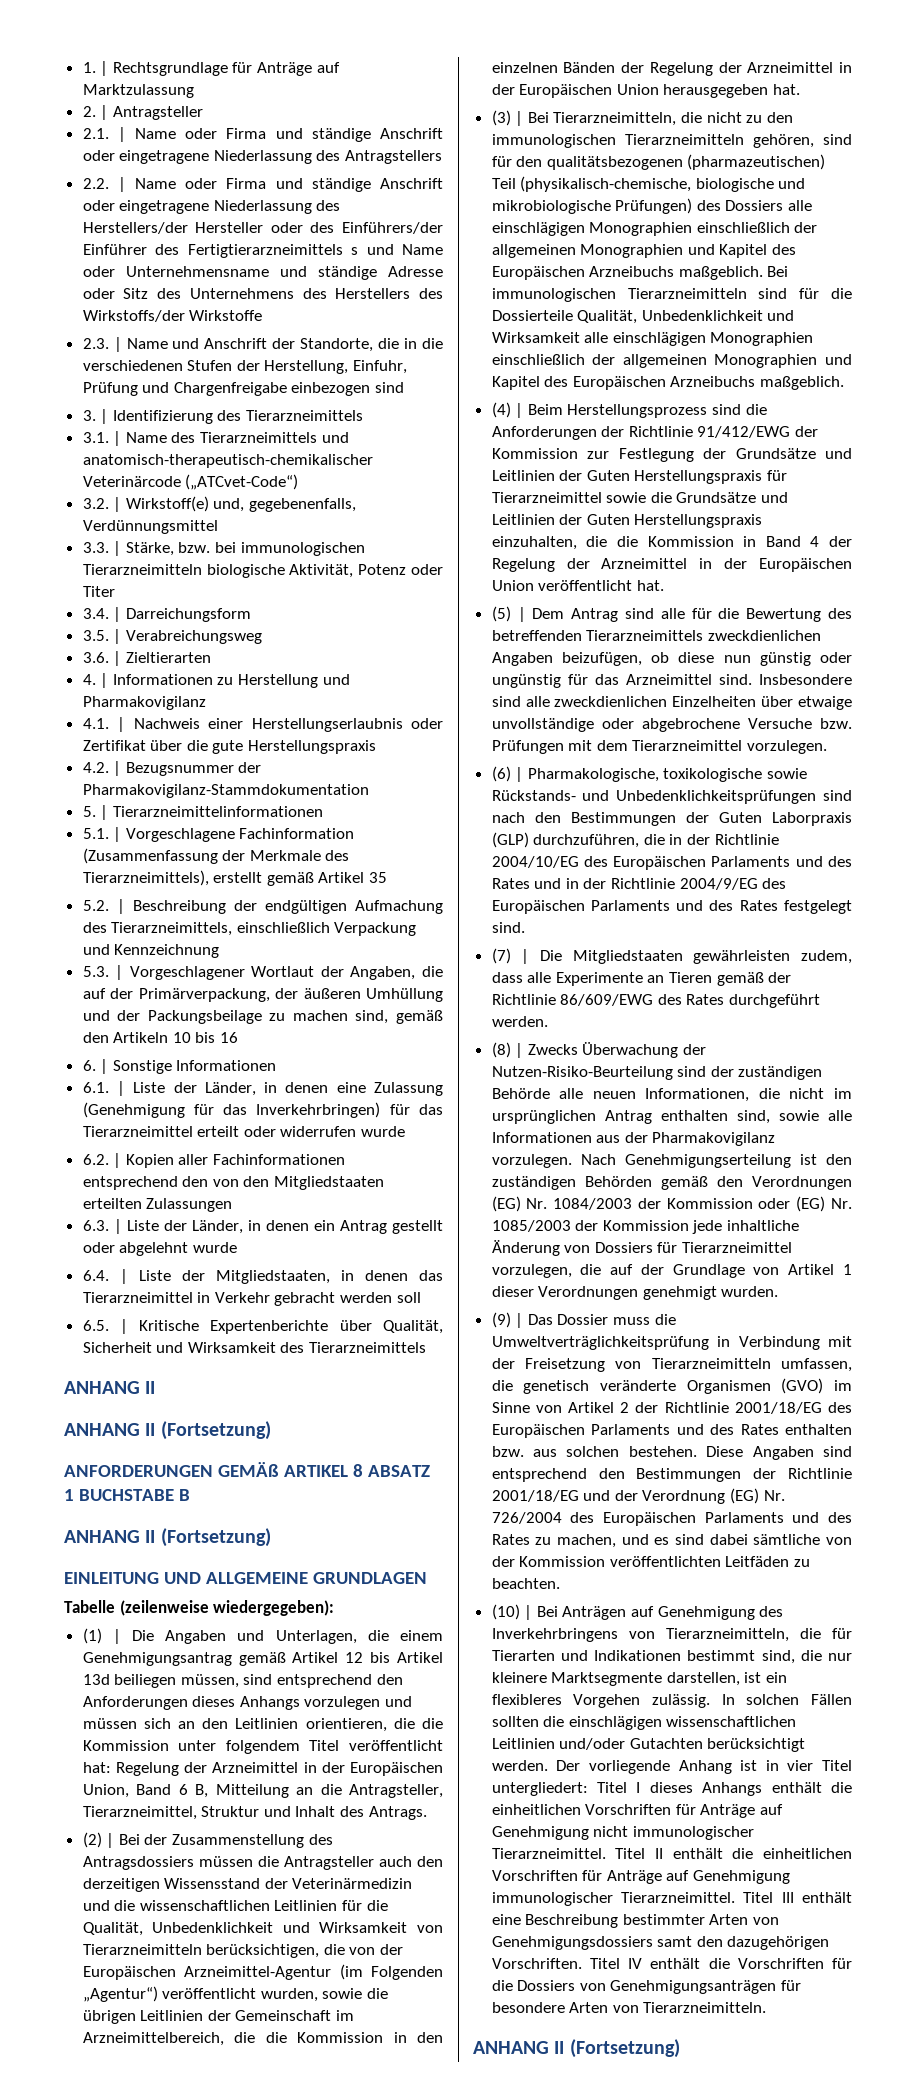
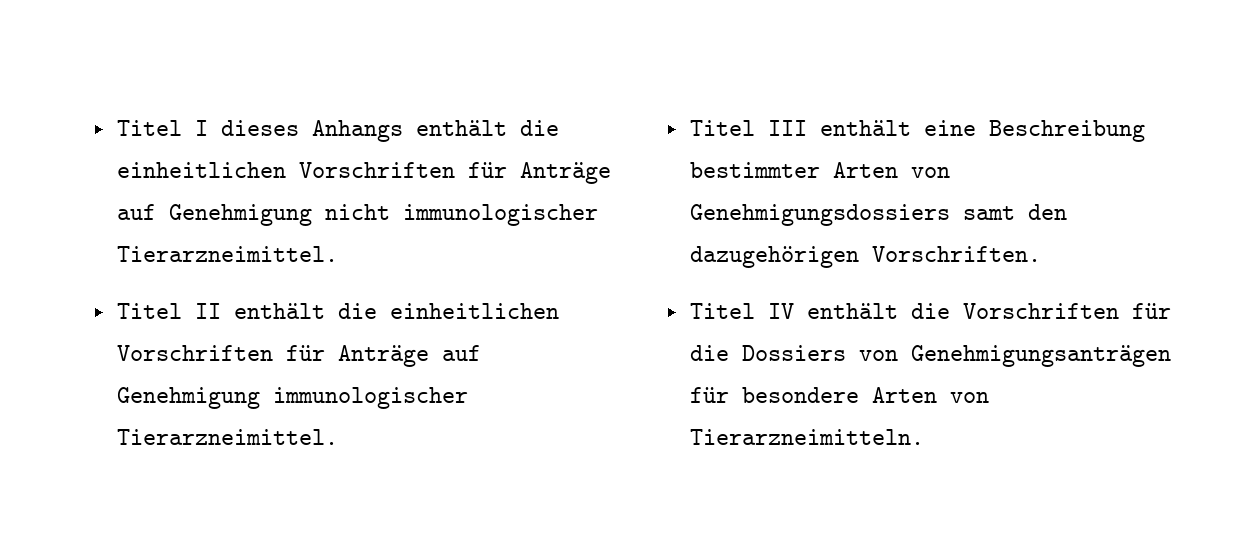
- 1. | Rechtsgrundlage für Anträge auf Marktzulassung
- 2. | Antragsteller
- 2.1. | Name oder Firma und ständige Anschrift oder eingetragene Niederlassung des Antragstellers
- 2.2. | Name oder Firma und ständige Anschrift oder eingetragene Niederlassung des Herstellers/der Hersteller oder des Einführers/der Einführer des Fertigtierarzneimittels s und Name oder Unternehmensname und ständige Adresse oder Sitz des Unternehmens des Herstellers des Wirkstoffs/der Wirkstoffe
- 2.3. | Name und Anschrift der Standorte, die in die verschiedenen Stufen der Herstellung, Einfuhr, Prüfung und Chargenfreigabe einbezogen sind
- 3. | Identifizierung des Tierarzneimittels
- 3.1. | Name des Tierarzneimittels und anatomisch-therapeutisch-chemikalischer Veterinärcode („ATCvet-Code“)
- 3.2. | Wirkstoff(e) und, gegebenenfalls, Verdünnungsmittel
- 3.3. | Stärke, bzw. bei immunologischen Tierarzneimitteln biologische Aktivität, Potenz oder Titer
- 3.4. | Darreichungsform
- 3.5. | Verabreichungsweg
- 3.6. | Zieltierarten
- 4. | Informationen zu Herstellung und Pharmakovigilanz
- 4.1. | Nachweis einer Herstellungserlaubnis oder Zertifikat über die gute Herstellungspraxis
- 4.2. | Bezugsnummer der Pharmakovigilanz-Stammdokumentation
- 5. | Tierarzneimittelinformationen
- 5.1. | Vorgeschlagene Fachinformation (Zusammenfassung der Merkmale des Tierarzneimittels), erstellt gemäß Artikel 35
- 5.2. | Beschreibung der endgültigen Aufmachung des Tierarzneimittels, einschließlich Verpackung und Kennzeichnung
- 5.3. | Vorgeschlagener Wortlaut der Angaben, die auf der Primärverpackung, der äußeren Umhüllung und der Packungsbeilage zu machen sind, gemäß den Artikeln 10 bis 16
- 6. | Sonstige Informationen
- 6.1. | Liste der Länder, in denen eine Zulassung (Genehmigung für das Inverkehrbringen) für das Tierarzneimittel erteilt oder widerrufen wurde
- 6.2. | Kopien aller Fachinformationen entsprechend den von den Mitgliedstaaten erteilten Zulassungen
- 6.3. | Liste der Länder, in denen ein Antrag gestellt oder abgelehnt wurde
- 6.4. | Liste der Mitgliedstaaten, in denen das Tierarzneimittel in Verkehr gebracht werden soll
- 6.5. | Kritische Expertenberichte über Qualität, Sicherheit und Wirksamkeit des Tierarzneimittels
- ANHANG II
- ANHANG II (Fortsetzung)
- ANFORDERUNGEN GEMÄß ARTIKEL 8 ABSATZ 1 BUCHSTABE B
- ANHANG II (Fortsetzung)
- EINLEITUNG UND ALLGEMEINE GRUNDLAGEN
- Tabelle (zeilenweise wiedergegeben):
- (1) | Die Angaben und Unterlagen, die einem Genehmigungsantrag gemäß Artikel 12 bis Artikel 13d beiliegen müssen, sind entsprechend den Anforderungen dieses Anhangs vorzulegen und müssen sich an den Leitlinien orientieren, die die Kommission unter folgendem Titel veröffentlicht hat: Regelung der Arzneimittel in der Europäischen Union, Band 6 B, Mitteilung an die Antragsteller, Tierarzneimittel, Struktur und Inhalt des Antrags.
- (2) | Bei der Zusammenstellung des Antragsdossiers müssen die Antragsteller auch den derzeitigen Wissensstand der Veterinärmedizin und die wissenschaftlichen Leitlinien für die Qualität, Unbedenklichkeit und Wirksamkeit von Tierarzneimitteln berücksichtigen, die von der Europäischen Arzneimittel-Agentur (im Folgenden „Agentur“) veröffentlicht wurden, sowie die übrigen Leitlinien der Gemeinschaft im Arzneimittelbereich, die die Kommission in den einzelnen Bänden der Regelung der Arzneimittel in der Europäischen Union herausgegeben hat.
- (3) | Bei Tierarzneimitteln, die nicht zu den immunologischen Tierarzneimitteln gehören, sind für den qualitätsbezogenen (pharmazeutischen) Teil (physikalisch-chemische, biologische und mikrobiologische Prüfungen) des Dossiers alle einschlägigen Monographien einschließlich der allgemeinen Monographien und Kapitel des Europäischen Arzneibuchs maßgeblich. Bei immunologischen Tierarzneimitteln sind für die Dossierteile Qualität, Unbedenklichkeit und Wirksamkeit alle einschlägigen Monographien einschließlich der allgemeinen Monographien und Kapitel des Europäischen Arzneibuchs maßgeblich.
- (4) | Beim Herstellungsprozess sind die Anforderungen der Richtlinie 91/412/EWG der Kommission zur Festlegung der Grundsätze und Leitlinien der Guten Herstellungspraxis für Tierarzneimittel sowie die Grundsätze und Leitlinien der Guten Herstellungspraxis einzuhalten, die die Kommission in Band 4 der Regelung der Arzneimittel in der Europäischen Union veröffentlicht hat.
- (5) | Dem Antrag sind alle für die Bewertung des betreffenden Tierarzneimittels zweckdienlichen Angaben beizufügen, ob diese nun günstig oder ungünstig für das Arzneimittel sind. Insbesondere sind alle zweckdienlichen Einzelheiten über etwaige unvollständige oder abgebrochene Versuche bzw. Prüfungen mit dem Tierarzneimittel vorzulegen.
- (6) | Pharmakologische, toxikologische sowie Rückstands- und Unbedenklichkeitsprüfungen sind nach den Bestimmungen der Guten Laborpraxis (GLP) durchzuführen, die in der Richtlinie 2004/10/EG des Europäischen Parlaments und des Rates und in der Richtlinie 2004/9/EG des Europäischen Parlaments und des Rates festgelegt sind.
- (7) | Die Mitgliedstaaten gewährleisten zudem, dass alle Experimente an Tieren gemäß der Richtlinie 86/609/EWG des Rates durchgeführt werden.
- (8) | Zwecks Überwachung der Nutzen-Risiko-Beurteilung sind der zuständigen Behörde alle neuen Informationen, die nicht im ursprünglichen Antrag enthalten sind, sowie alle Informationen aus der Pharmakovigilanz vorzulegen. Nach Genehmigungserteilung ist den zuständigen Behörden gemäß den Verordnungen (EG) Nr. 1084/2003 der Kommission oder (EG) Nr. 1085/2003 der Kommission jede inhaltliche Änderung von Dossiers für Tierarzneimittel vorzulegen, die auf der Grundlage von Artikel 1 dieser Verordnungen genehmigt wurden.
- (9) | Das Dossier muss die Umweltverträglichkeitsprüfung in Verbindung mit der Freisetzung von Tierarzneimitteln umfassen, die genetisch veränderte Organismen (GVO) im Sinne von Artikel 2 der Richtlinie 2001/18/EG des Europäischen Parlaments und des Rates enthalten bzw. aus solchen bestehen. Diese Angaben sind entsprechend den Bestimmungen der Richtlinie 2001/18/EG und der Verordnung (EG) Nr. 726/2004 des Europäischen Parlaments und des Rates zu machen, und es sind dabei sämtliche von der Kommission veröffentlichten Leitfäden zu beachten.
- (10) | Bei Anträgen auf Genehmigung des Inverkehrbringens von Tierarzneimitteln, die für Tierarten und Indikationen bestimmt sind, die nur kleinere Marktsegmente darstellen, ist ein flexibleres Vorgehen zulässig. In solchen Fällen sollten die einschlägigen wissenschaftlichen Leitlinien und/oder Gutachten berücksichtigt werden. Der vorliegende Anhang ist in vier Titel untergliedert: Titel I dieses Anhangs enthält die einheitlichen Vorschriften für Anträge auf Genehmigung nicht immunologischer Tierarzneimittel. Titel II enthält die einheitlichen Vorschriften für Anträge auf Genehmigung immunologischer Tierarzneimittel. Titel III enthält eine Beschreibung bestimmter Arten von Genehmigungsdossiers samt den dazugehörigen Vorschriften. Titel IV enthält die Vorschriften für die Dossiers von Genehmigungsanträgen für besondere Arten von Tierarzneimitteln.
- ANHANG II (Fortsetzung)
+ Titel I dieses Anhangs enthält die einheitlichen Vorschriften für Anträge auf Genehmigung nicht immunologischer Tierarzneimittel.
+ Titel II enthält die einheitlichen Vorschriften für Anträge auf Genehmigung immunologischer Tierarzneimittel.
+ Titel III enthält eine Beschreibung bestimmter Arten von Genehmigungsdossiers samt den dazugehörigen Vorschriften.
+ Titel IV enthält die Vorschriften für die Dossiers von Genehmigungsanträgen für besondere Arten von Tierarzneimitteln.

